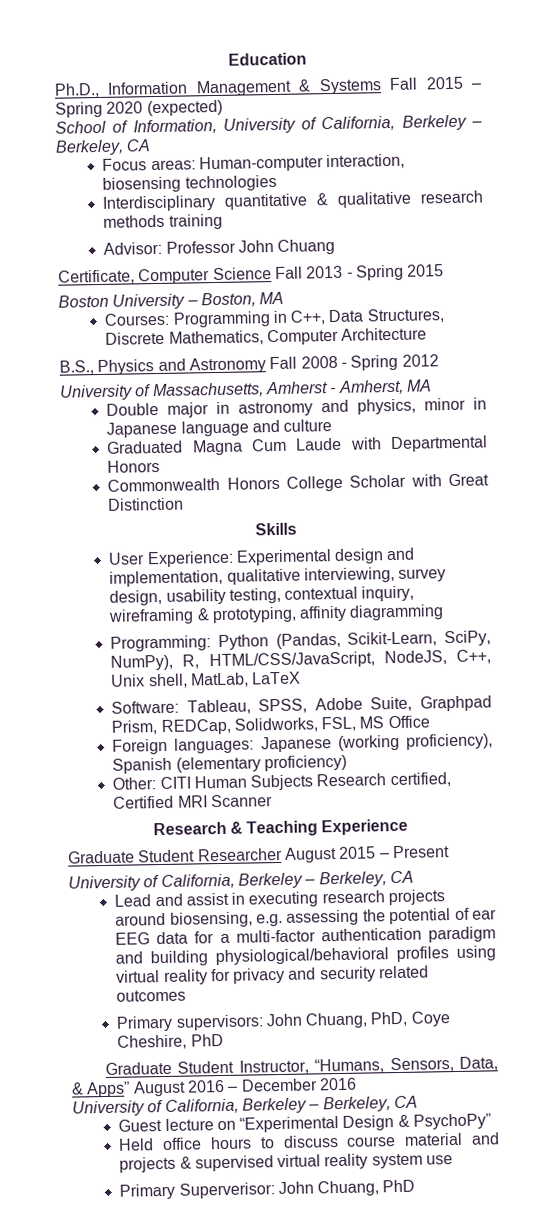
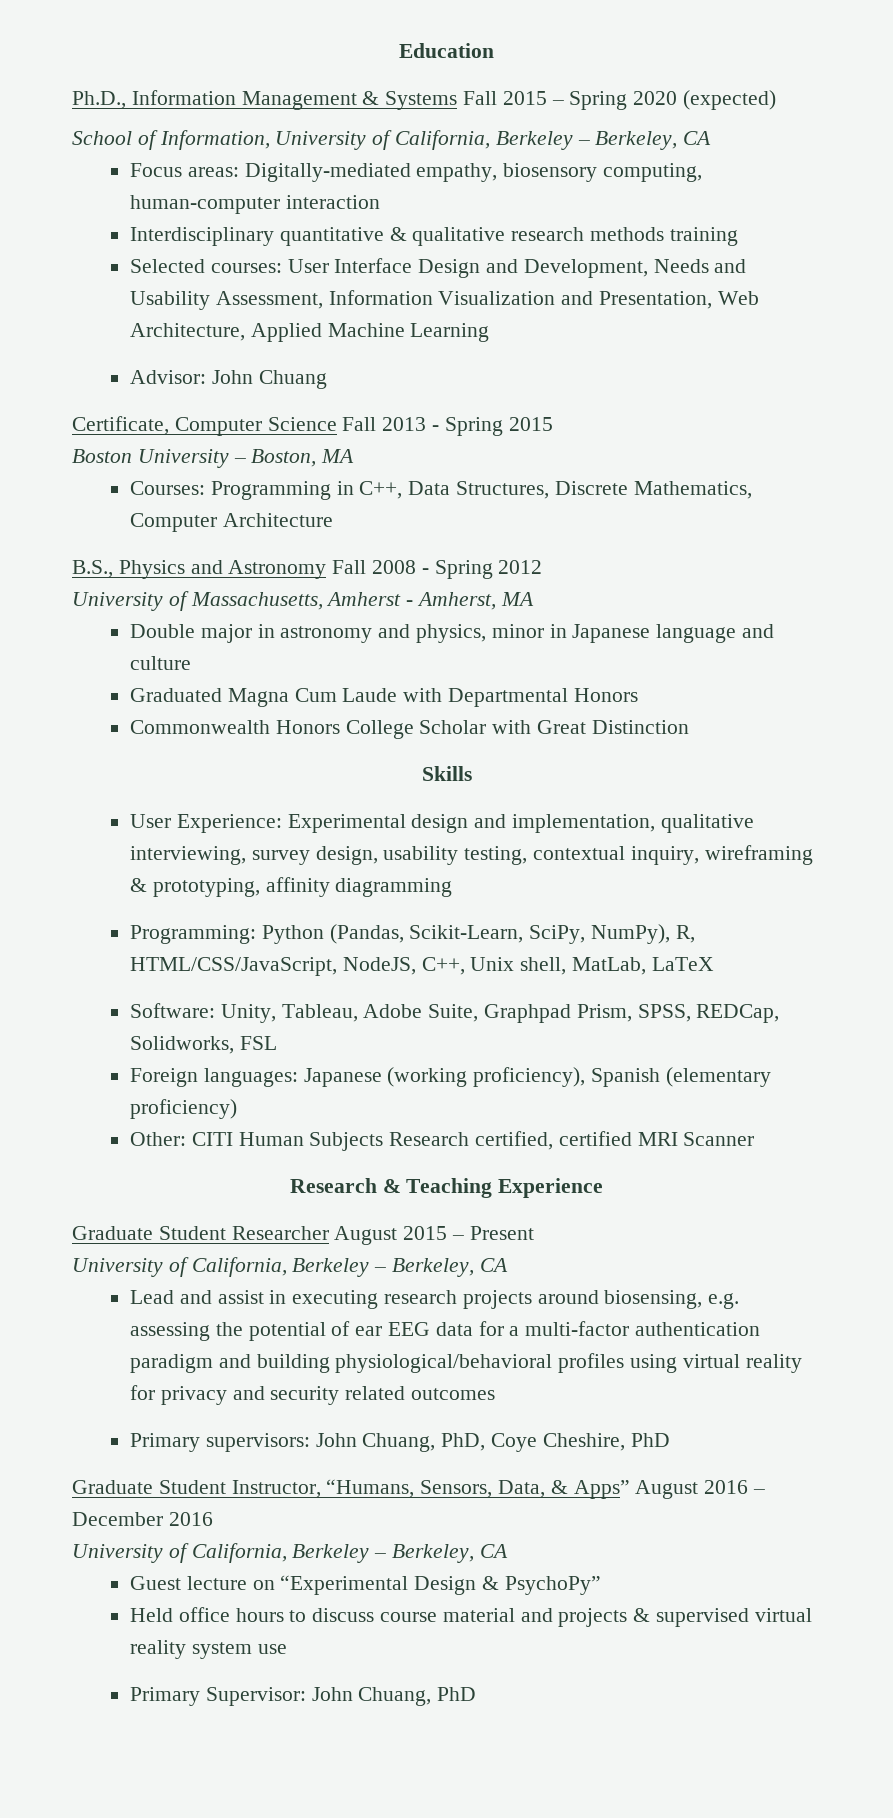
- Focus areas: Human-computer interaction, biosensing technologies
+ Focus areas: Digitally-mediated empathy, biosensory computing, human-computer interaction
+ Selected courses: User Interface Design and Development, Needs and Usability Assessment, Information Visualization and Presentation, Web Architecture, Applied Machine Learning
- Advisor: Professor John Chuang
+ Advisor: John Chuang
- Software: Tableau, SPSS, Adobe Suite, Graphpad Prism, REDCap, Solidworks, FSL, MS Office
+ Software: Unity, Tableau, Adobe Suite, Graphpad Prism, SPSS, REDCap, Solidworks, FSL
- Other: CITI Human Subjects Research certified, Certified MRI Scanner
+ Other: CITI Human Subjects Research certified, certified MRI Scanner
- Primary Superverisor: John Chuang, PhD
+ Primary Supervisor: John Chuang, PhD

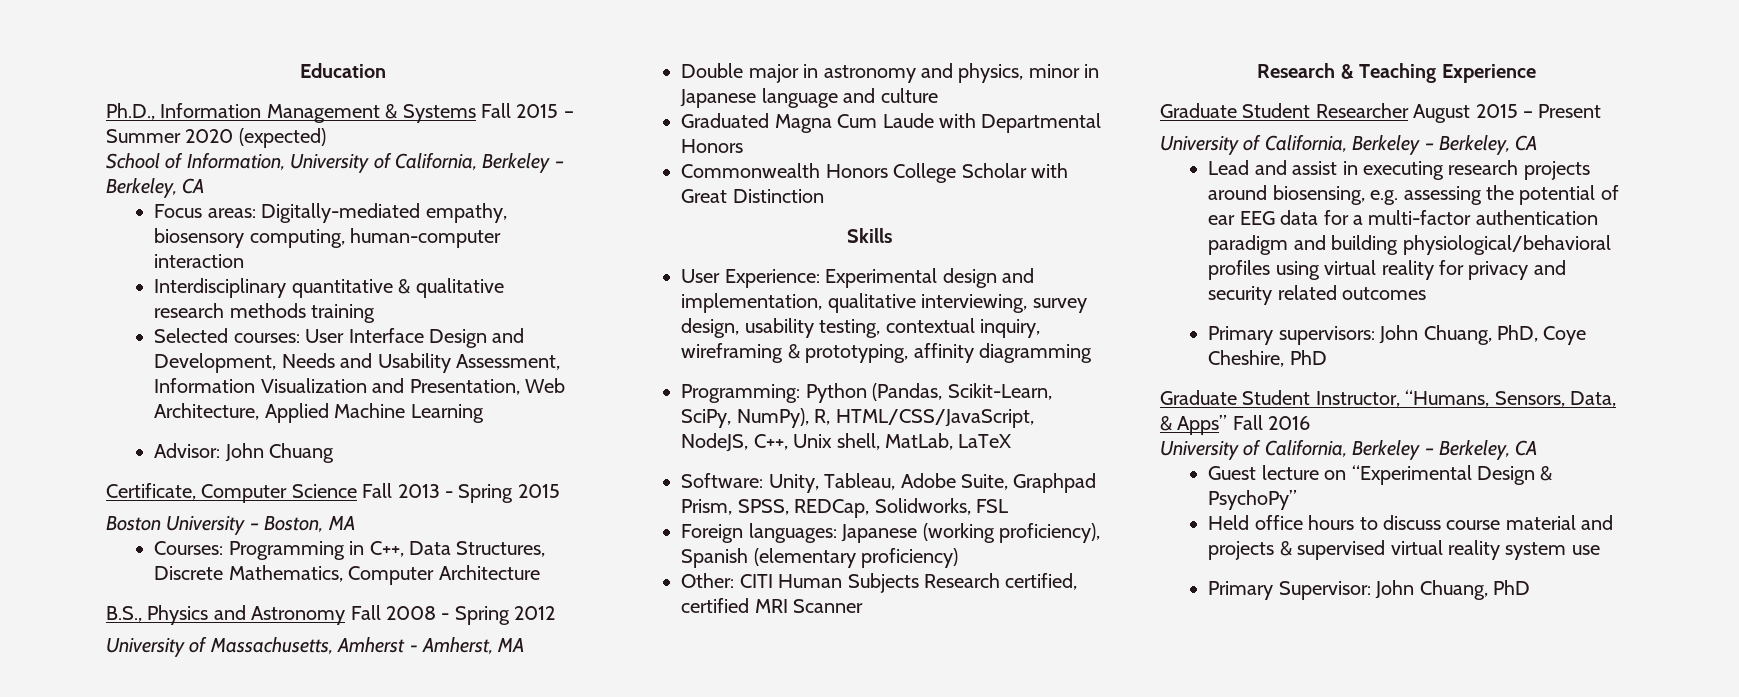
- Ph.D., Information Management & Systems Fall 2015 – Spring 2020 (expected)
+ Ph.D., Information Management & Systems Fall 2015 – Summer 2020 (expected)
- Graduate Student Instructor, “Humans, Sensors, Data, & Apps” August 2016 – December 2016
+ Graduate Student Instructor, “Humans, Sensors, Data, & Apps” Fall 2016

